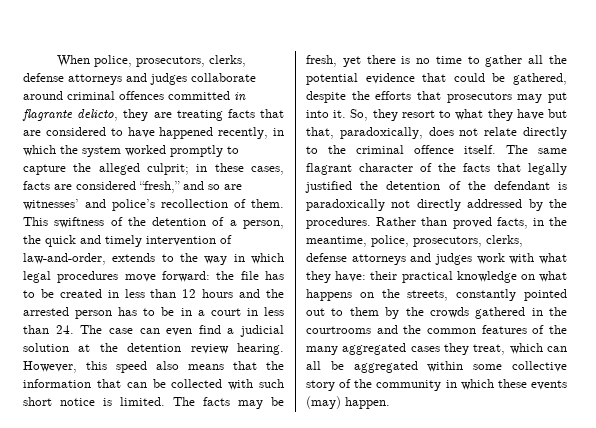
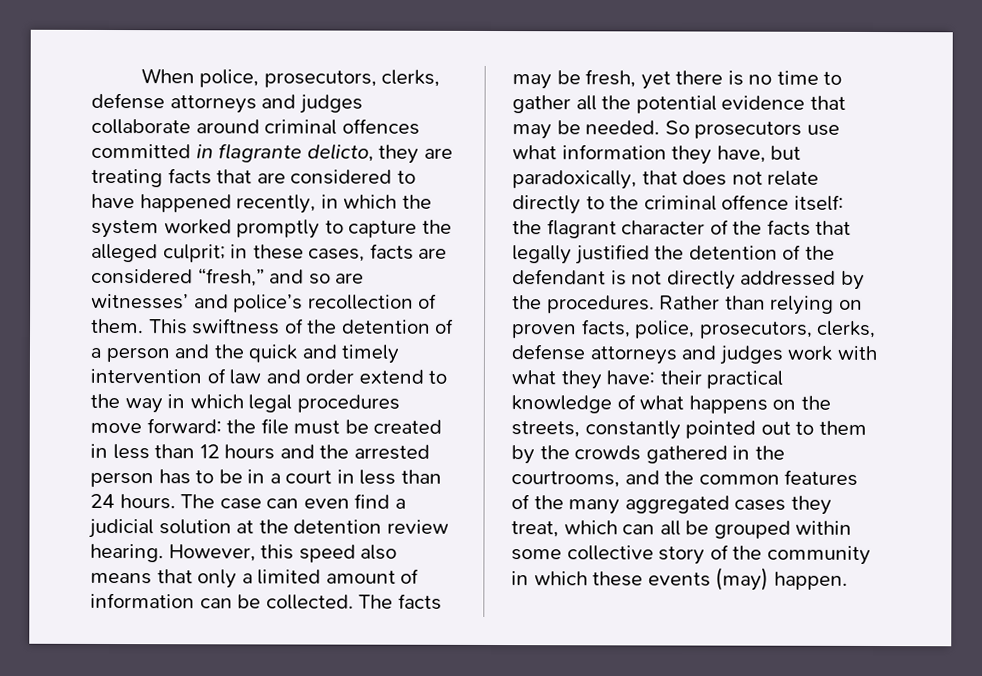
- This swiftness of the detention of a person, the quick and timely intervention of law-and-order, extends to the way in which legal procedures move forward: the file has to be created in less than 12 hours and the arrested person has to be in a court in less than 24. The case can even find a judicial solution at the detention review hearing.
+ This swiftness of the detention of a person and the quick and timely intervention of law and order extend to the way in which legal procedures move forward: the file must be created in less than 12 hours and the arrested person has to be in a court in less than 24 hours. The case can even find a judicial solution at the detention review hearing.
- However, this speed also means that the information that can be collected with such short notice is limited.
+ However, this speed also means that only a limited amount of information can be collected.
- The facts may be fresh, yet there is no time to gather all the potential evidence that could be gathered, despite the efforts that prosecutors may put into it. So, they resort to what they have but that, paradoxically, does not relate directly to the criminal offence itself. The same flagrant character of the facts that legally justified the detention of the defendant is paradoxically not directly addressed by the procedures.
+ The facts may be fresh, yet there is no time to gather all the potential evidence that may be needed. So prosecutors use what information they have, but paradoxically, that does not relate directly to the criminal offence itself: the flagrant character of the facts that legally justified the detention of the defendant is not directly addressed by the procedures.
- Rather than proved facts, in the meantime, police, prosecutors, clerks, defense attorneys and judges work with what they have:
+ Rather than relying on proven facts, police, prosecutors, clerks, defense attorneys and judges work with what they have:
- their practical knowledge on what happens on the streets, constantly pointed out to them by the crowds gathered in the courtrooms and the common features of the many aggregated cases they treat, which can all be aggregated within some collective story of the community in which these events (may) happen.
+ their practical knowledge of what happens on the streets, constantly pointed out to them by the crowds gathered in the courtrooms, and the common features of the many aggregated cases they treat, which can all be grouped within some collective story of the community in which these events (may) happen.

